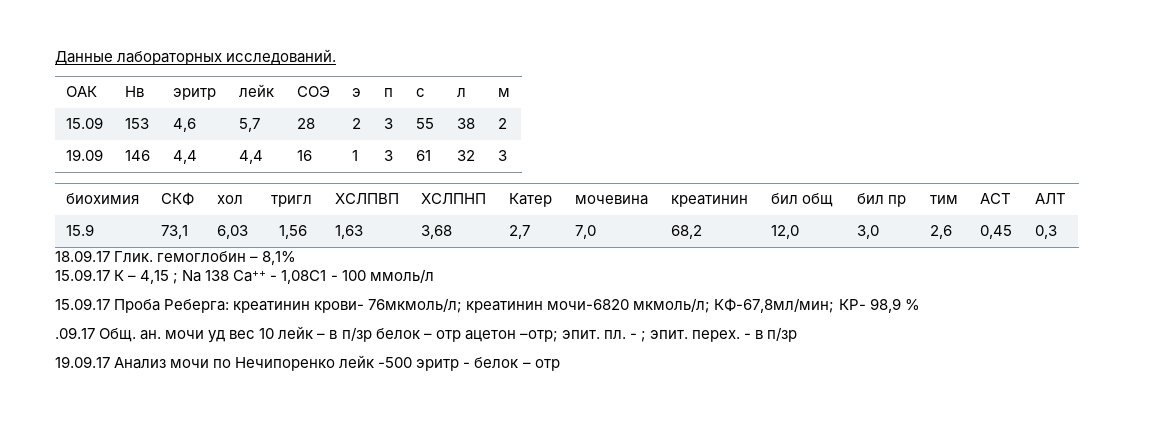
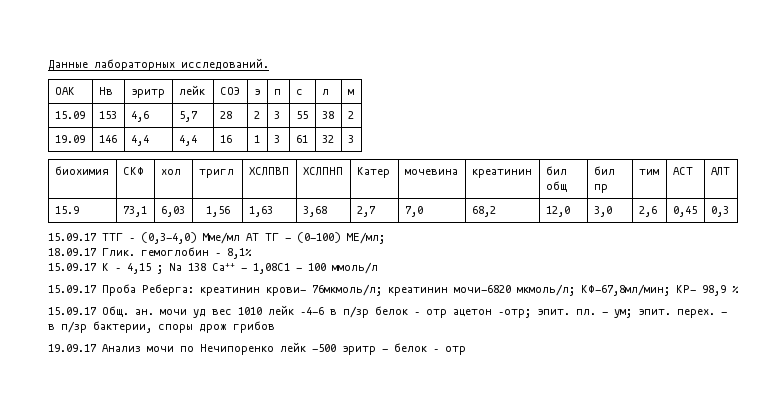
+ 15.09.17 ТТГ – (0,3-4,0) Мме/мл АТ ТГ - (0-100) МЕ/мл;
- .09.17 Общ. ан. мочи уд вес 10 лейк – в п/зр белок – отр ацетон –отр; эпит. пл.
+ 15.09.17 Общ. ан. мочи уд вес 1010 лейк –4-6 в п/зр белок – отр ацетон –отр; эпит. пл.
- - ; эпит. перех. - в п/зр
+ - ум; эпит. перех. - в п/зр бактерии, споры дрож грибов

